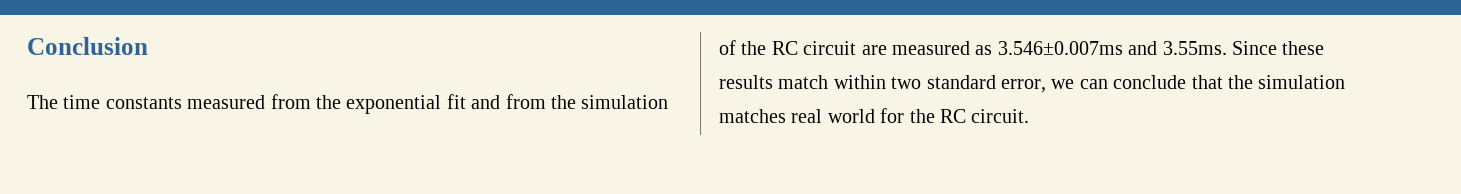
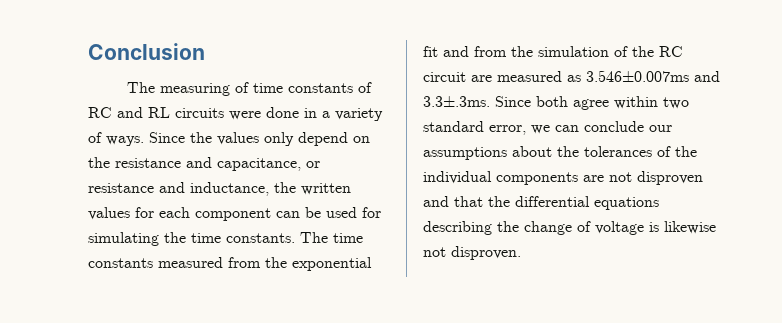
- The time constants measured from the exponential fit and from the simulation of the RC circuit are measured as 3.546±0.007ms and 3.55ms. Since these results match within two standard error, we can conclude that the simulation matches real world for the RC circuit.
+ The measuring of time constants of RC and RL circuits were done in a variety of ways. Since the values only depend on the resistance and capacitance, or resistance and inductance, the written values for each component can be used for simulating the time constants. The time constants measured from the exponential fit and from the simulation of the RC circuit are measured as 3.546±0.007ms and 3.3±.3ms. Since both agree within two standard error, we can conclude our assumptions about the tolerances of the individual components are not disproven and that the differential equations describing the change of voltage is likewise not disproven.

